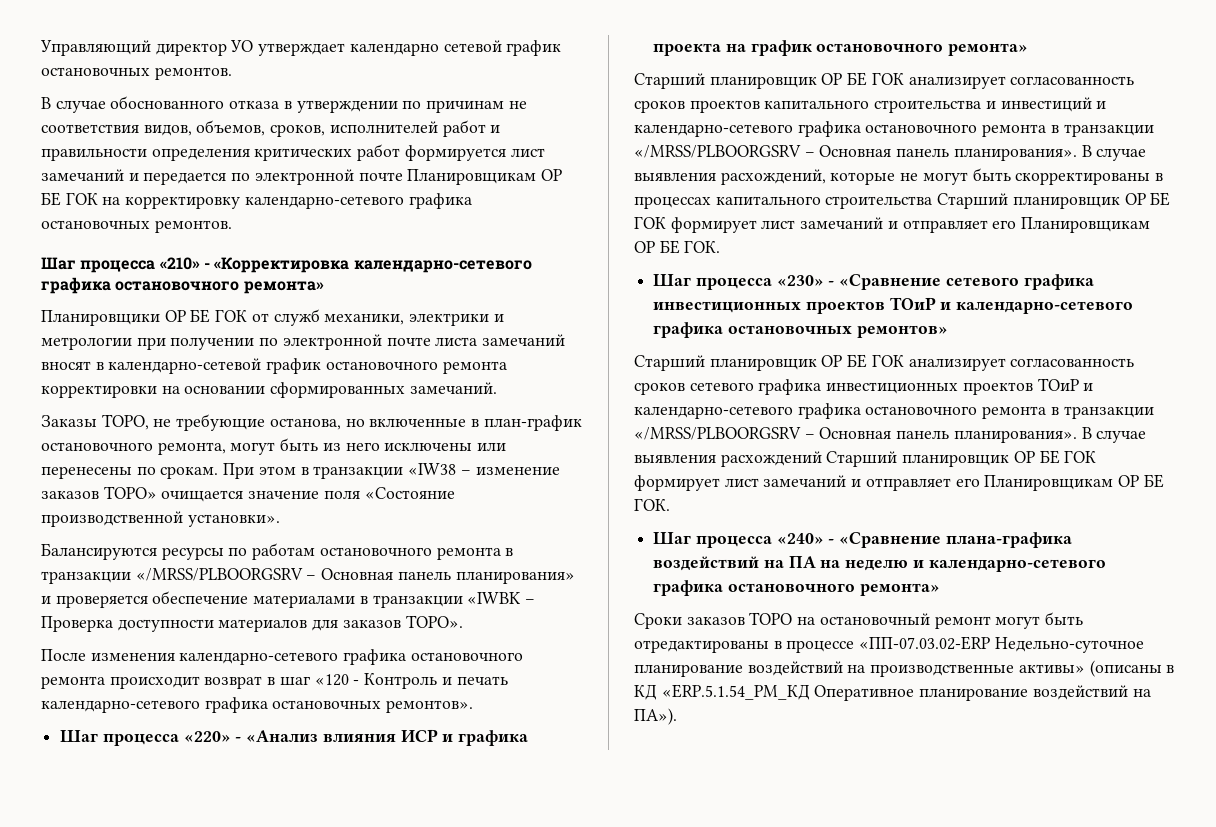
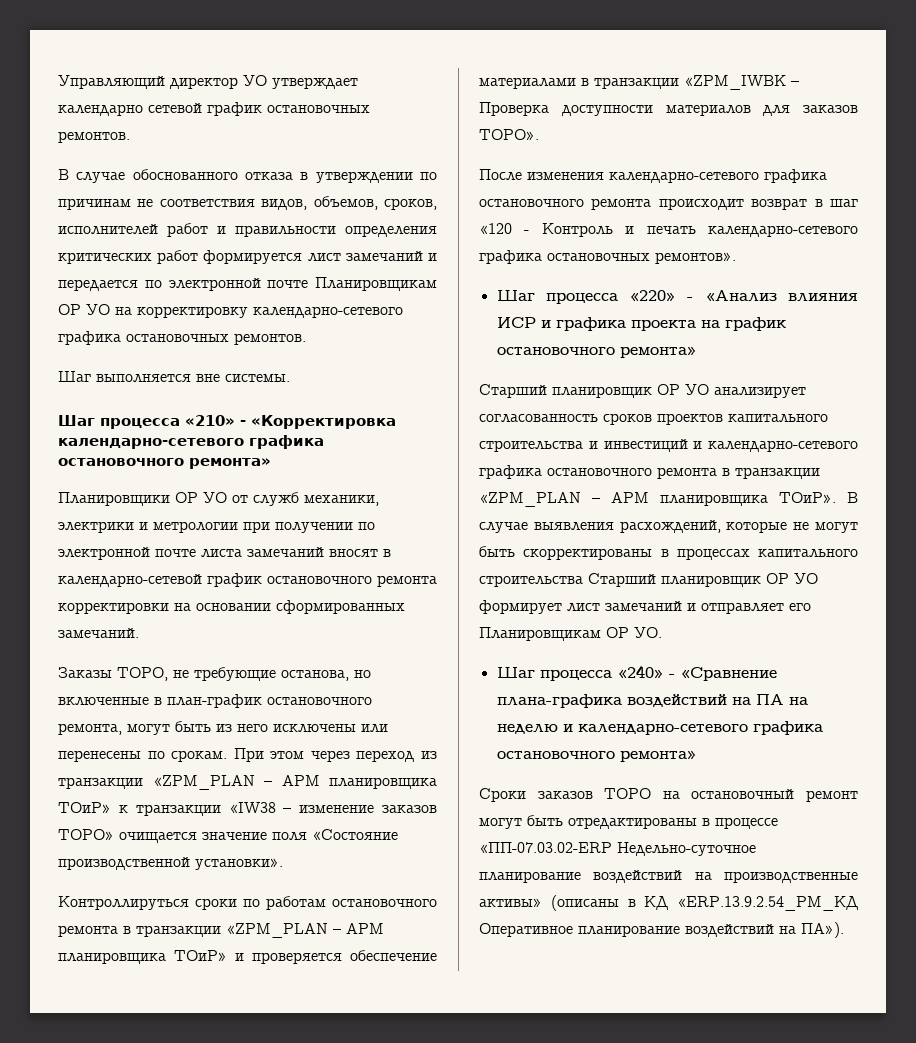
- В случае обоснованного отказа в утверждении по причинам не соответствия видов, объемов, сроков, исполнителей работ и правильности определения критических работ формируется лист замечаний и передается по электронной почте Планировщикам ОР БЕ ГОК на корректировку календарно-сетевого графика остановочных ремонтов.
+ В случае обоснованного отказа в утверждении по причинам не соответствия видов, объемов, сроков, исполнителей работ и правильности определения критических работ формируется лист замечаний и передается по электронной почте Планировщикам ОР УО на корректировку календарно-сетевого графика остановочных ремонтов.
+ Шаг выполняется вне системы.
- Планировщики ОР БЕ ГОК от служб механики, электрики и метрологии при получении по электронной почте листа замечаний вносят в календарно-сетевой график остановочного ремонта корректировки на основании сформированных замечаний.
+ Планировщики ОР УО от служб механики, электрики и метрологии при получении по электронной почте листа замечаний вносят в календарно-сетевой график остановочного ремонта корректировки на основании сформированных замечаний.
- При этом в транзакции «IW38 – изменение заказов ТОРО» очищается значение поля «Состояние производственной установки».
+ При этом через переход из транзакции «ZPM_PLAN – АРМ планировщика ТОиР» к транзакции «IW38 – изменение заказов ТОРО» очищается значение поля «Состояние производственной установки».
- Балансируются ресурсы по работам остановочного ремонта в транзакции «/MRSS/PLBOORGSRV – Основная панель планирования» и проверяется обеспечение материалами в транзакции «IWBK – Проверка доступности материалов для заказов ТОРО».
+ Контроллируться сроки по работам остановочного ремонта в транзакции «ZPM_PLAN – АРМ планировщика ТОиР» и проверяется обеспечение материалами в транзакции «ZPM_IWBK – Проверка доступности материалов для заказов ТОРО».
- Старший планировщик ОР БЕ ГОК анализирует согласованность сроков проектов капитального строительства и инвестиций и календарно-сетевого графика остановочного ремонта в транзакции «/MRSS/PLBOORGSRV – Основная панель планирования».
+ Старший планировщик ОР УО анализирует согласованность сроков проектов капитального строительства и инвестиций и календарно-сетевого графика остановочного ремонта в транзакции «ZPM_PLAN – АРМ планировщика ТОиР».
- В случае выявления расхождений, которые не могут быть скорректированы в процессах капитального строительства Старший планировщик ОР БЕ ГОК формирует лист замечаний и отправляет его Планировщикам ОР БЕ ГОК.
- Шаг процесса «230» - «Сравнение сетевого графика инвестиционных проектов ТОиР и календарно-сетевого графика остановочных ремонтов»
- Старший планировщик ОР БЕ ГОК анализирует согласованность сроков сетевого графика инвестиционных проектов ТОиР и календарно-сетевого графика остановочного ремонта в транзакции «/MRSS/PLBOORGSRV – Основная панель планирования». В случае выявления расхождений Старший планировщик ОР БЕ ГОК формирует лист замечаний и отправляет его Планировщикам ОР БЕ ГОК.
+ В случае выявления расхождений, которые не могут быть скорректированы в процессах капитального строительства Старший планировщик ОР УО формирует лист замечаний и отправляет его Планировщикам ОР УО.
- Сроки заказов ТОРО на остановочный ремонт могут быть отредактированы в процессе «ПП-07.03.02-ERP Недельно-суточное планирование воздействий на производственные активы» (описаны в КД «ERP.5.1.54_PM_КД Оперативное планирование воздействий на ПА»).
+ Сроки заказов ТОРО на остановочный ремонт могут быть отредактированы в процессе «ПП-07.03.02-ERP Недельно-суточное планирование воздействий на производственные активы» (описаны в КД «ERP.13.9.2.54_PM_КД Оперативное планирование воздействий на ПА»).

